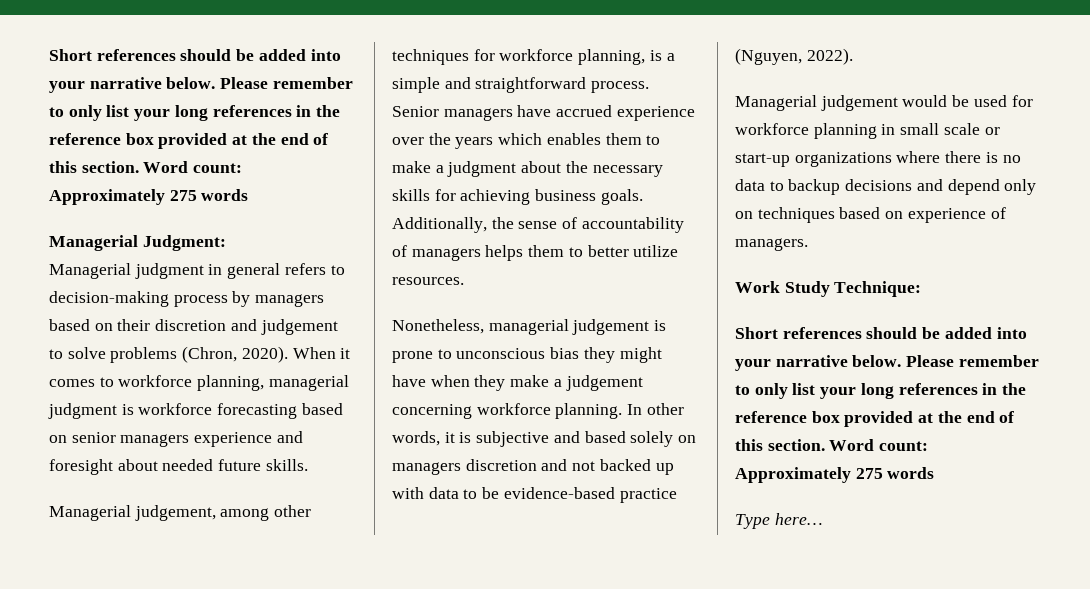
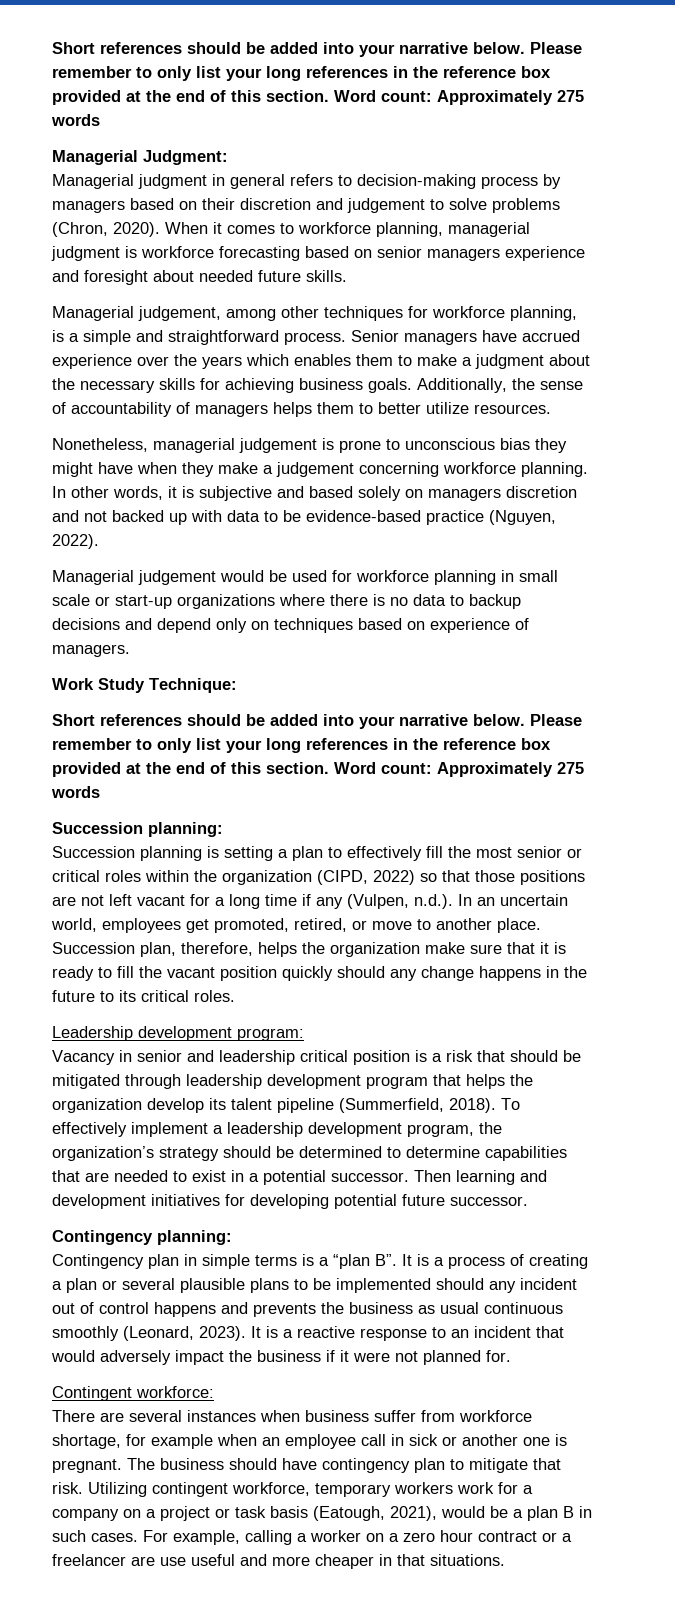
- Type here…
+ Succession planning:
+ Succession planning is setting a plan to effectively fill the most senior or critical roles within the organization (CIPD, 2022) so that those positions are not left vacant for a long time if any (Vulpen, n.d.). In an uncertain world, employees get promoted, retired, or move to another place. Succession plan, therefore, helps the organization make sure that it is ready to fill the vacant position quickly should any change happens in the future to its critical roles.
+ Leadership development program:
+ Vacancy in senior and leadership critical position is a risk that should be mitigated through leadership development program that helps the organization develop its talent pipeline (Summerfield, 2018). To effectively implement a leadership development program, the organization’s strategy should be determined to determine capabilities that are needed to exist in a potential successor. Then learning and development initiatives for developing potential future successor.
+ Contingency planning:
+ Contingency plan in simple terms is a “plan B”. It is a process of creating a plan or several plausible plans to be implemented should any incident out of control happens and prevents the business as usual continuous smoothly (Leonard, 2023). It is a reactive response to an incident that would adversely impact the business if it were not planned for.
+ Contingent workforce:
+ There are several instances when business suffer from workforce shortage, for example when an employee call in sick or another one is pregnant. The business should have contingency plan to mitigate that risk. Utilizing contingent workforce, temporary workers work for a company on a project or task basis (Eatough, 2021), would be a plan B in such cases. For example, calling a worker on a zero hour contract or a freelancer are use useful and more cheaper in that situations.

